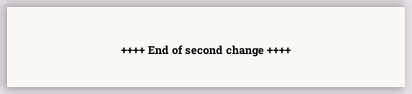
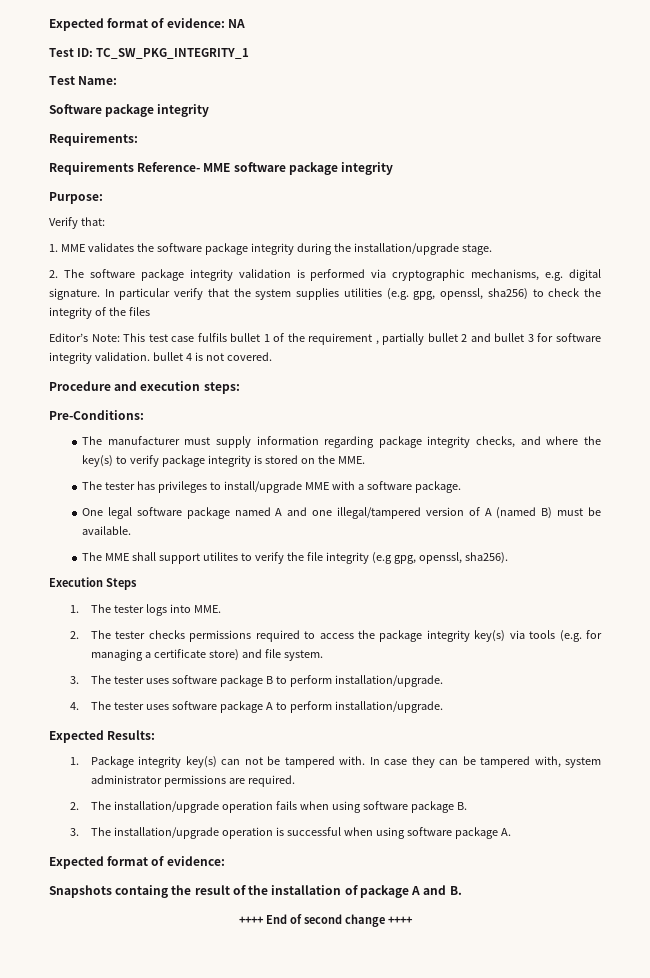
+ Expected format of evidence: NA
+ Test ID: TC_SW_PKG_INTEGRITY_1
+ Test Name:
+ Software package integrity
+ Requirements:
+ Requirements Reference- MME software package integrity
+ Purpose:
+ Verify that:
+ 1. MME validates the software package integrity during the installation/upgrade stage.
+ 2. The software package integrity validation is performed via cryptographic mechanisms, e.g. digital signature. In particular verify that the system supplies utilities (e.g. gpg, openssl, sha256) to check the integrity of the files
+ Editor’s Note: This test case fulfils bullet 1 of the requirement , partially bullet 2 and bullet 3 for software integrity validation. bullet 4 is not covered.
+ Procedure and execution steps:
+ Pre-Conditions:
+ The manufacturer must supply information regarding package integrity checks, and where the key(s) to verify package integrity is stored on the MME.
+ The tester has privileges to install/upgrade MME with a software package.
+ One legal software package named A and one illegal/tampered version of A (named B) must be available.
+ The MME shall support utilites to verify the file integrity (e.g gpg, openssl, sha256).
+ Execution Steps
+ 1. The tester logs into MME.
+ 2. The tester checks permissions required to access the package integrity key(s) via tools (e.g. for managing a certificate store) and file system.
+ 3. The tester uses software package B to perform installation/upgrade.
+ 4. The tester uses software package A to perform installation/upgrade.
+ Expected Results:
+ 1. Package integrity key(s) can not be tampered with. In case they can be tampered with, system administrator permissions are required.
+ 2. The installation/upgrade operation fails when using software package B.
+ 3. The installation/upgrade operation is successful when using software package A.
+ Expected format of evidence:
+ Snapshots containg the result of the installation of package A and B.

